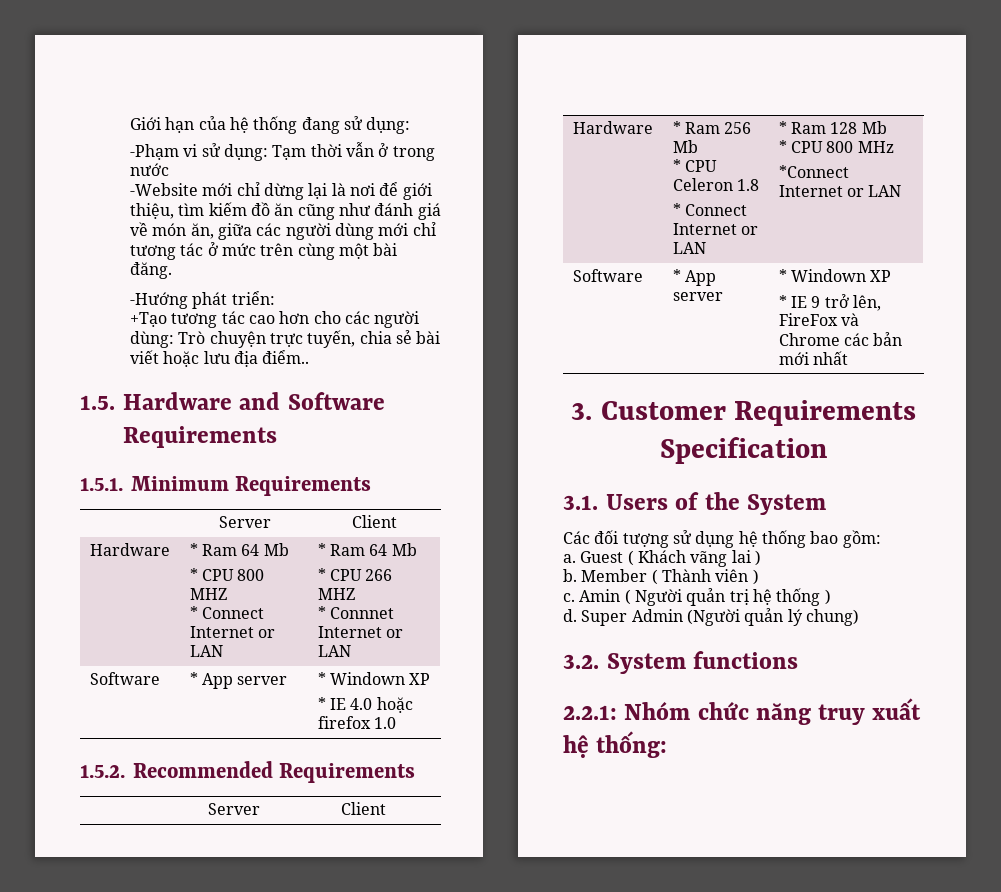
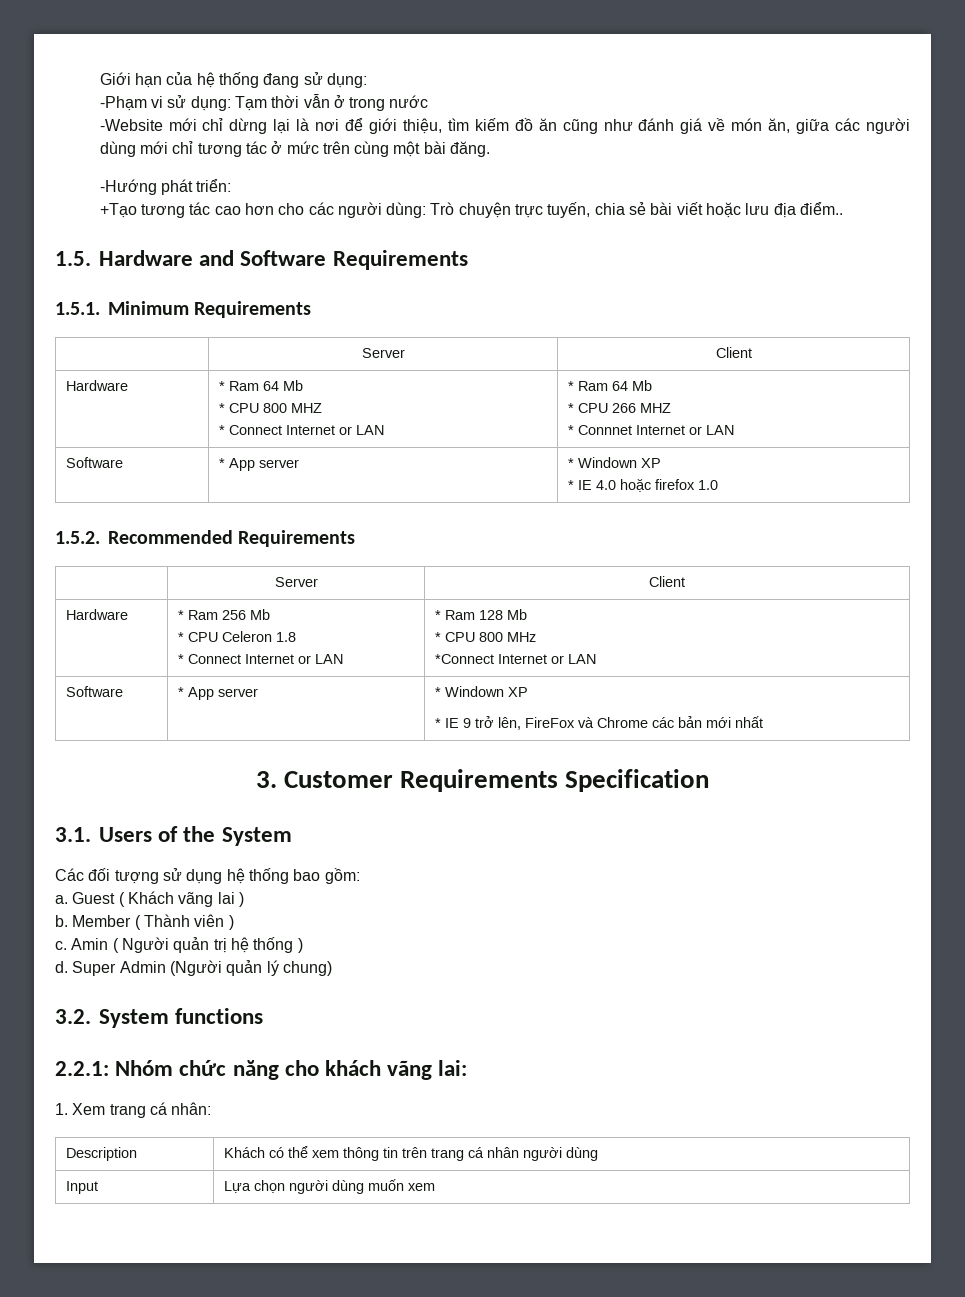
- 2.2.1: Nhóm chức năng truy xuất hệ thống:
+ 2.2.1: Nhóm chức năng cho khách vãng lai:
+ 1. Xem trang cá nhân:
+ Description | Khách có thể xem thông tin trên trang cá nhân người dùng
+ Input | Lựa chọn người dùng muốn xem

